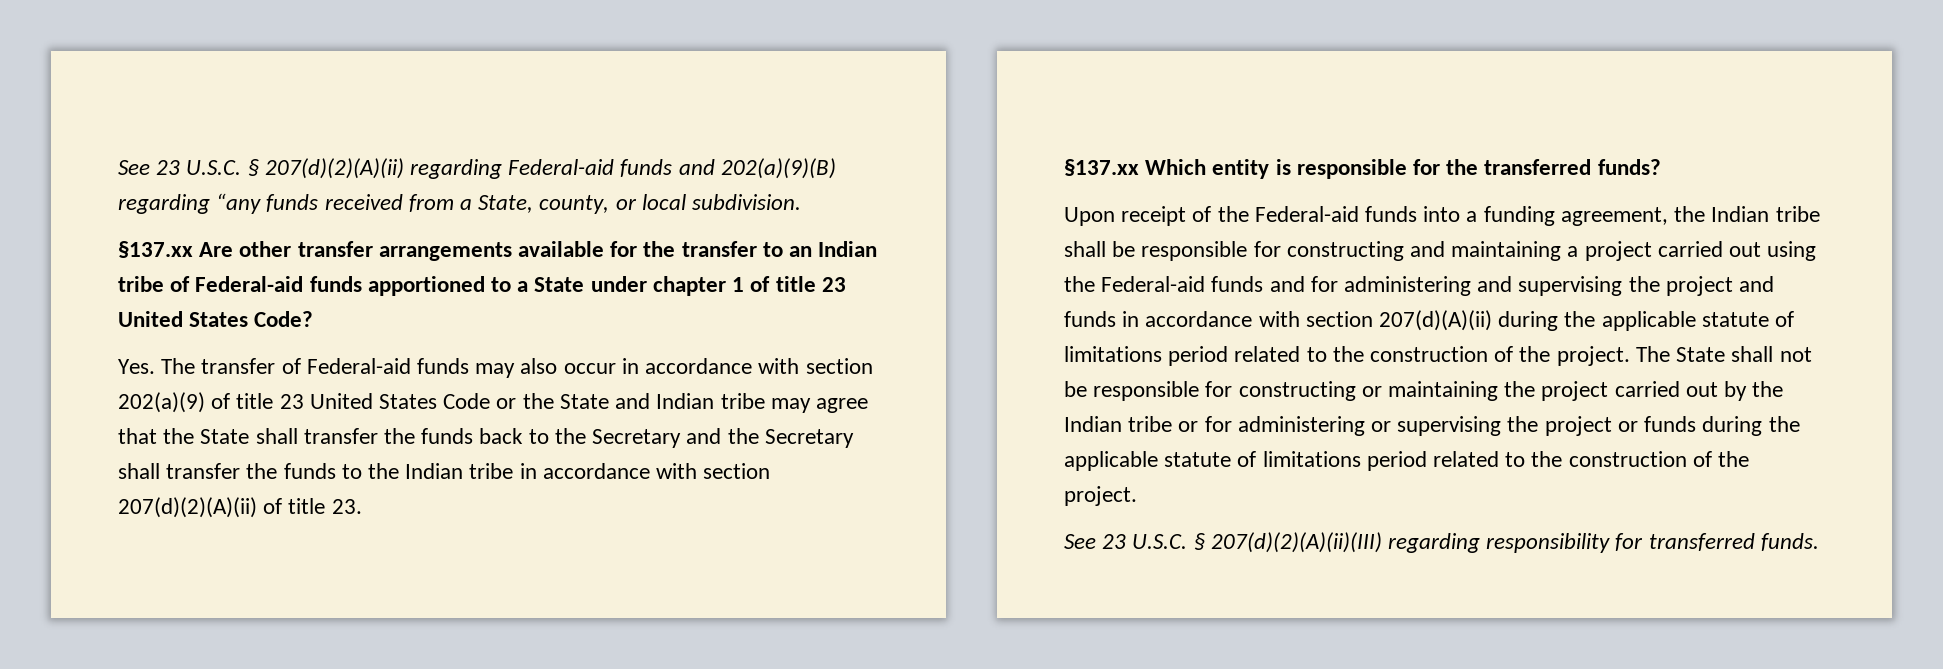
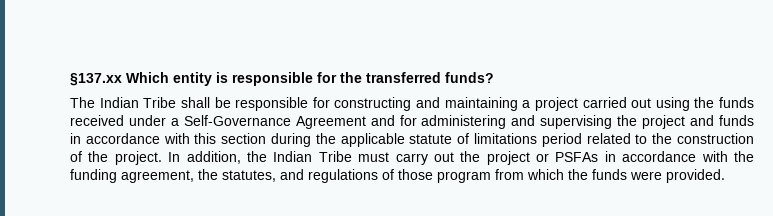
- See 23 U.S.C. § 207(d)(2)(A)(ii) regarding Federal-aid funds and 202(a)(9)(B) regarding “any funds received from a State, county, or local subdivision.
- §137.xx Are other transfer arrangements available for the transfer to an Indian tribe of Federal-aid funds apportioned to a State under chapter 1 of title 23 United States Code?
- Yes. The transfer of Federal-aid funds may also occur in accordance with section 202(a)(9) of title 23 United States Code or the State and Indian tribe may agree that the State shall transfer the funds back to the Secretary and the Secretary shall transfer the funds to the Indian tribe in accordance with section 207(d)(2)(A)(ii) of title 23.
- Upon receipt of the Federal-aid funds into a funding agreement, the Indian tribe shall be responsible for constructing and maintaining a project carried out using the Federal-aid funds and for administering and supervising the project and funds in accordance with section 207(d)(A)(ii) during the applicable statute of limitations period related to the construction of the project.
+ The Indian Tribe shall be responsible for constructing and maintaining a project carried out using the funds received under a Self-Governance Agreement and for administering and supervising the project and funds in accordance with this section during the applicable statute of limitations period related to the construction of the project.
- The State shall not be responsible for constructing or maintaining the project carried out by the Indian tribe or for administering or supervising the project or funds during the applicable statute of limitations period related to the construction of the project.
- See 23 U.S.C. § 207(d)(2)(A)(ii)(III) regarding responsibility for transferred funds.
+ In addition, the Indian Tribe must carry out the project or PSFAs in accordance with the funding agreement, the statutes, and regulations of those program from which the funds were provided.

